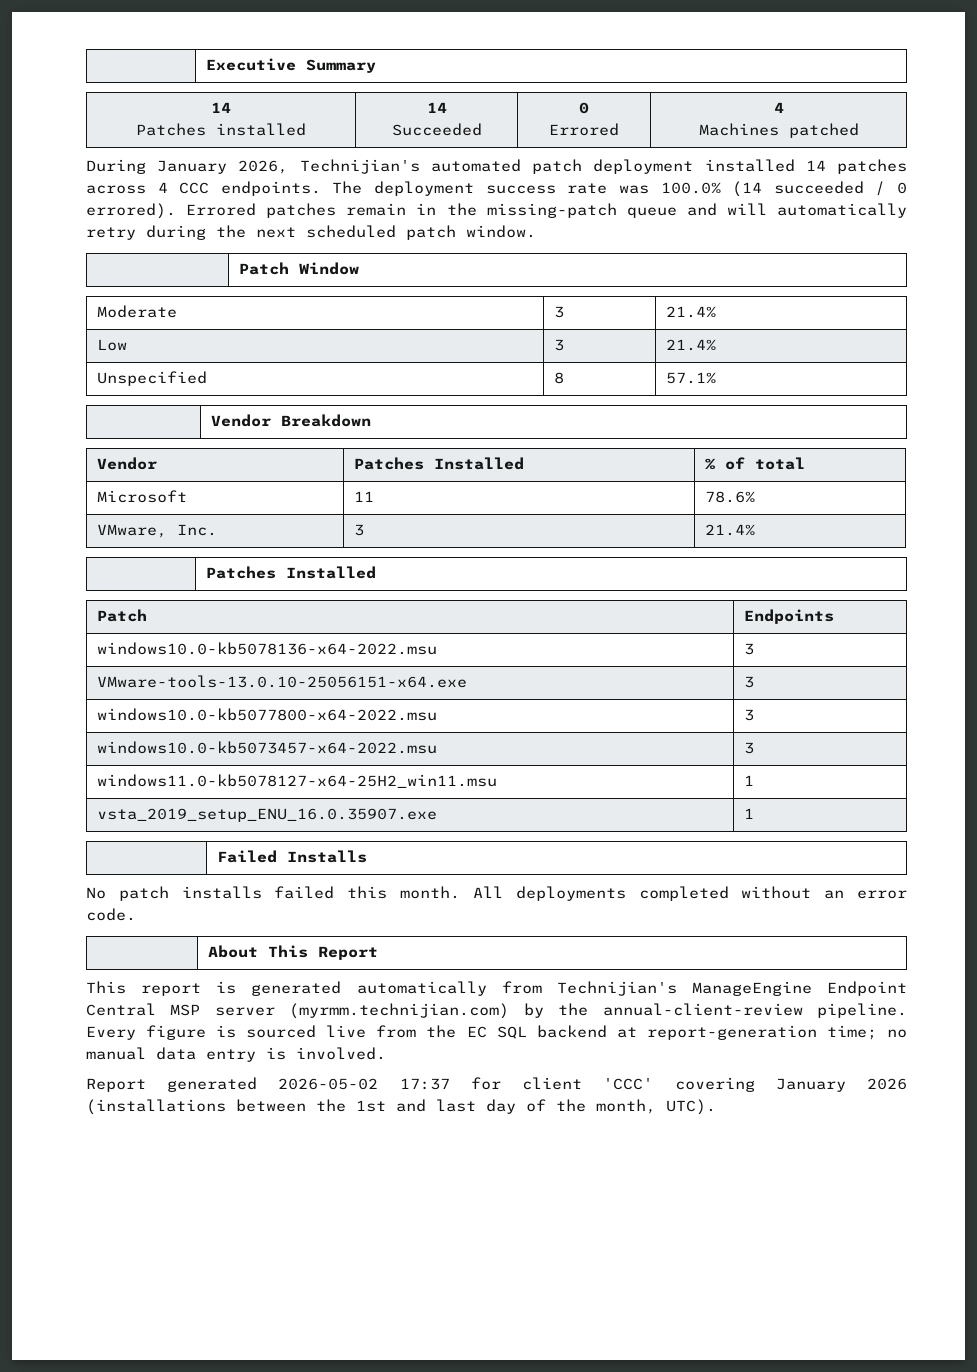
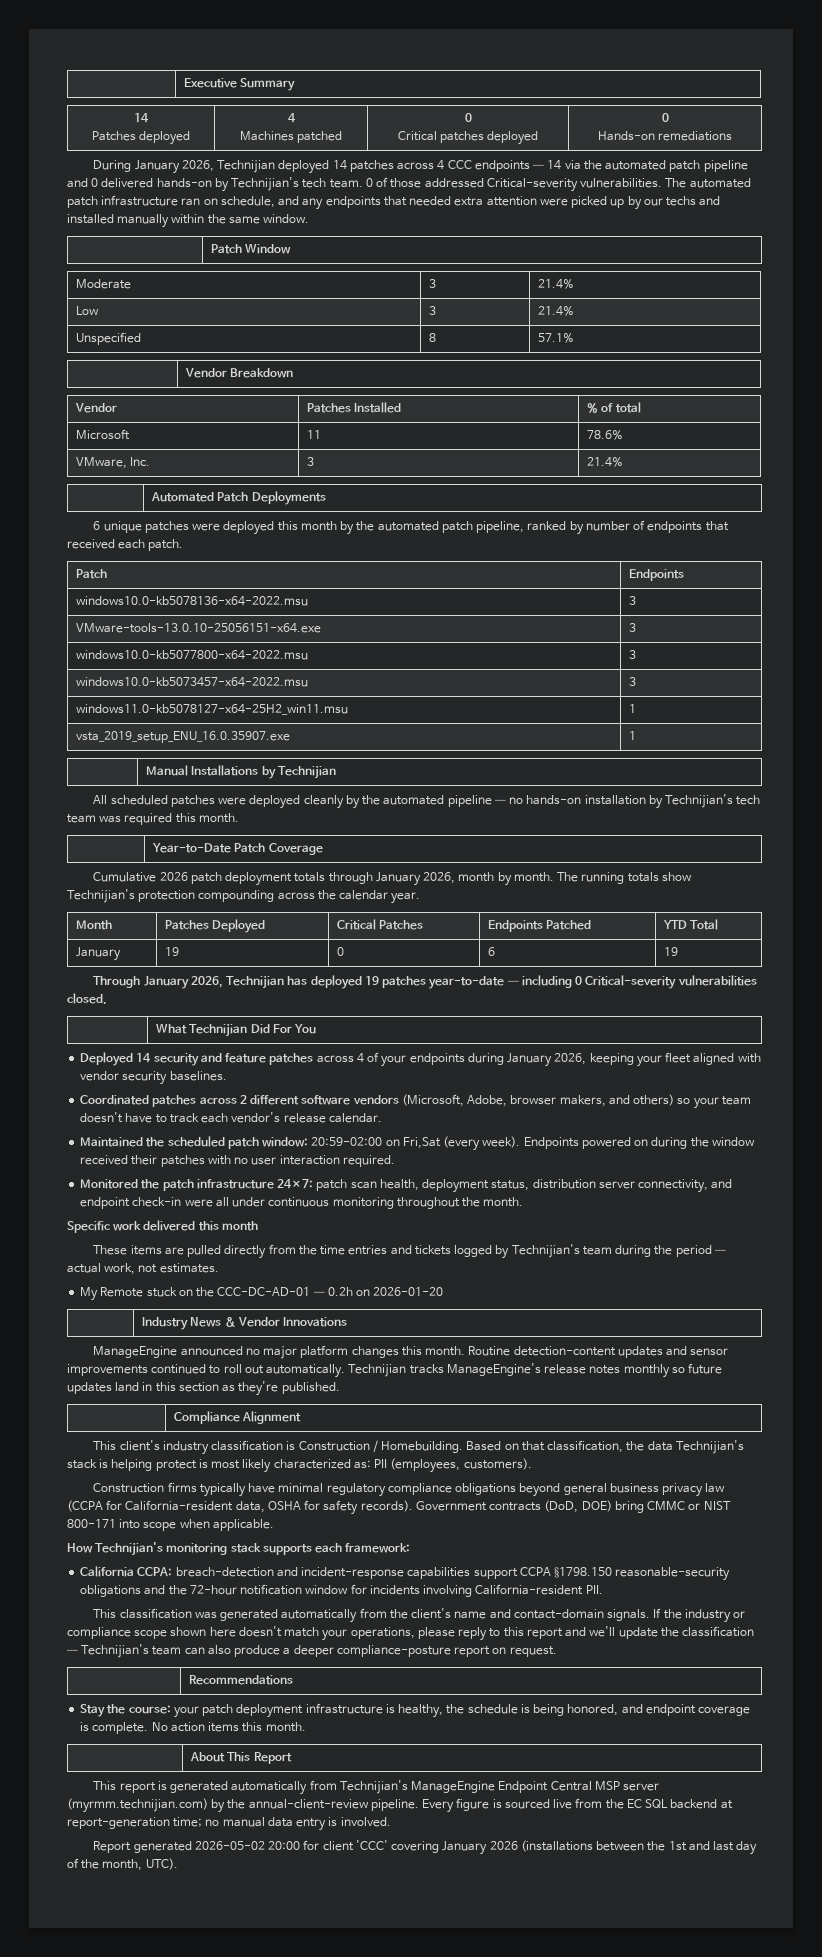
  | Executive Summary
  14
- Patches installed | 14
- Succeeded | 0
- Errored | 4
- Machines patched
- During January 2026, Technijian's automated patch deployment installed 14 patches across 4 CCC endpoints. The deployment success rate was 100.0% (14 succeeded / 0 errored). Errored patches remain in the missing-patch queue and will automatically retry during the next scheduled patch window.
+ Patches deployed | 4
+ Machines patched | 0
+ Critical patches deployed | 0
+ Hands-on remediations
+ During January 2026, Technijian deployed 14 patches across 4 CCC endpoints — 14 via the automated patch pipeline and 0 delivered hands-on by Technijian's tech team. 0 of those addressed Critical-severity vulnerabilities. The automated patch infrastructure ran on schedule, and any endpoints that needed extra attention were picked up by our techs and installed manually within the same window.
  VMware, Inc. | 3 | 21.4%
- | Patches Installed
+ | Automated Patch Deployments
+ 6 unique patches were deployed this month by the automated patch pipeline, ranked by number of endpoints that received each patch.
- | Failed Installs
- No patch installs failed this month. All deployments completed without an error code.
+ | Manual Installations by Technijian
+ All scheduled patches were deployed cleanly by the automated pipeline — no hands-on installation by Technijian's tech team was required this month.
+ | Year-to-Date Patch Coverage
+ Cumulative 2026 patch deployment totals through January 2026, month by month. The running totals show Technijian's protection compounding across the calendar year.
+ Month | Patches Deployed | Critical Patches | Endpoints Patched | YTD Total
+ January | 19 | 0 | 6 | 19
+ Through January 2026, Technijian has deployed 19 patches year-to-date — including 0 Critical-severity vulnerabilities closed.
+ | What Technijian Did For You
+ Deployed 14 security and feature patches across 4 of your endpoints during January 2026, keeping your fleet aligned with vendor security baselines.
+ Coordinated patches across 2 different software vendors (Microsoft, Adobe, browser makers, and others) so your team doesn't have to track each vendor's release calendar.
+ Maintained the scheduled patch window: 20:59-02:00 on Fri,Sat (every week). Endpoints powered on during the window received their patches with no user interaction required.
+ Monitored the patch infrastructure 24×7: patch scan health, deployment status, distribution server connectivity, and endpoint check-in were all under continuous monitoring throughout the month.
+ Specific work delivered this month
+ These items are pulled directly from the time entries and tickets logged by Technijian's team during the period — actual work, not estimates.
+ My Remote stuck on the CCC-DC-AD-01 — 0.2h on 2026-01-20
+ | Industry News & Vendor Innovations
+ ManageEngine announced no major platform changes this month. Routine detection-content updates and sensor improvements continued to roll out automatically. Technijian tracks ManageEngine's release notes monthly so future updates land in this section as they're published.
+ | Compliance Alignment
+ This client's industry classification is Construction / Homebuilding. Based on that classification, the data Technijian's stack is helping protect is most likely characterized as: PII (employees, customers).
+ Construction firms typically have minimal regulatory compliance obligations beyond general business privacy law (CCPA for California-resident data, OSHA for safety records). Government contracts (DoD, DOE) bring CMMC or NIST 800-171 into scope when applicable.
+ How Technijian's monitoring stack supports each framework:
+ California CCPA: breach-detection and incident-response capabilities support CCPA §1798.150 reasonable-security obligations and the 72-hour notification window for incidents involving California-resident PII.
+ This classification was generated automatically from the client's name and contact-domain signals. If the industry or compliance scope shown here doesn't match your operations, please reply to this report and we'll update the classification — Technijian's team can also produce a deeper compliance-posture report on request.
+ | Recommendations
+ Stay the course: your patch deployment infrastructure is healthy, the schedule is being honored, and endpoint coverage is complete. No action items this month.
- Report generated 2026-05-02 17:37 for client 'CCC' covering January 2026 (installations between the 1st and last day of the month, UTC).
+ Report generated 2026-05-02 20:00 for client 'CCC' covering January 2026 (installations between the 1st and last day of the month, UTC).

